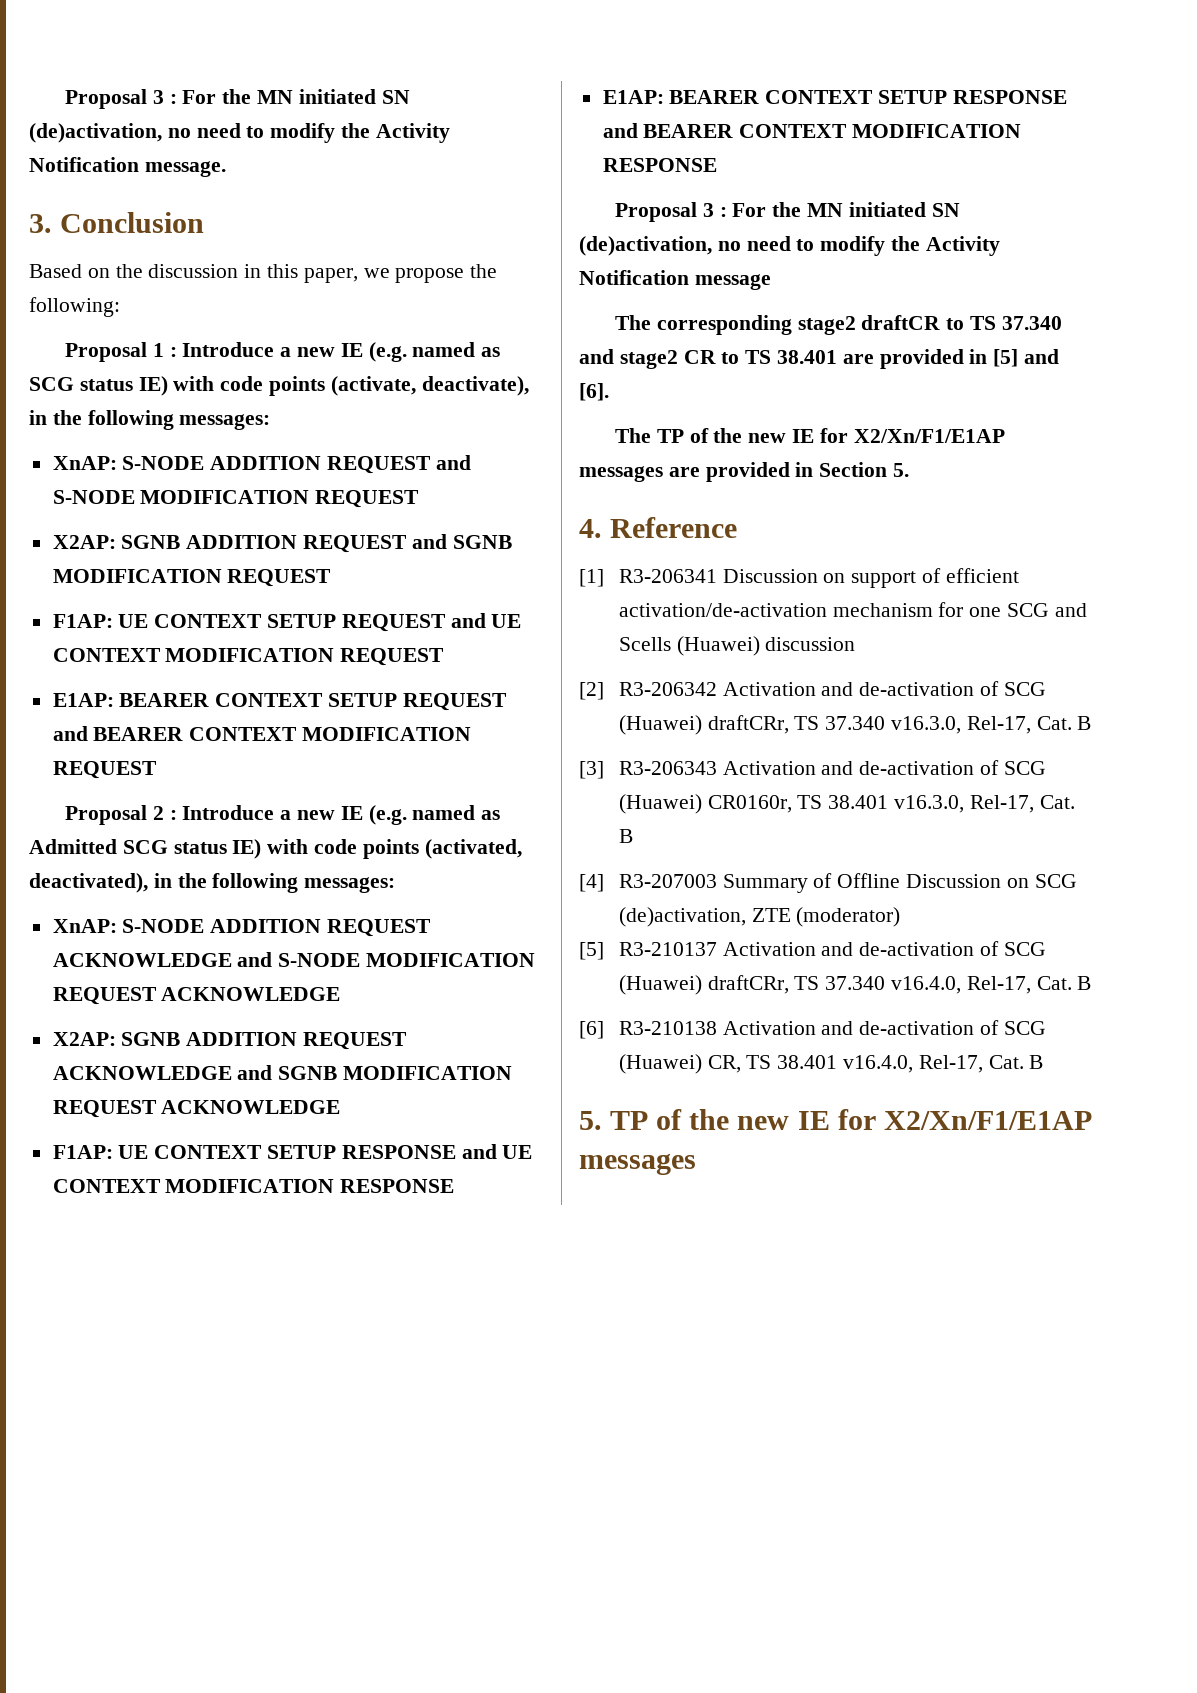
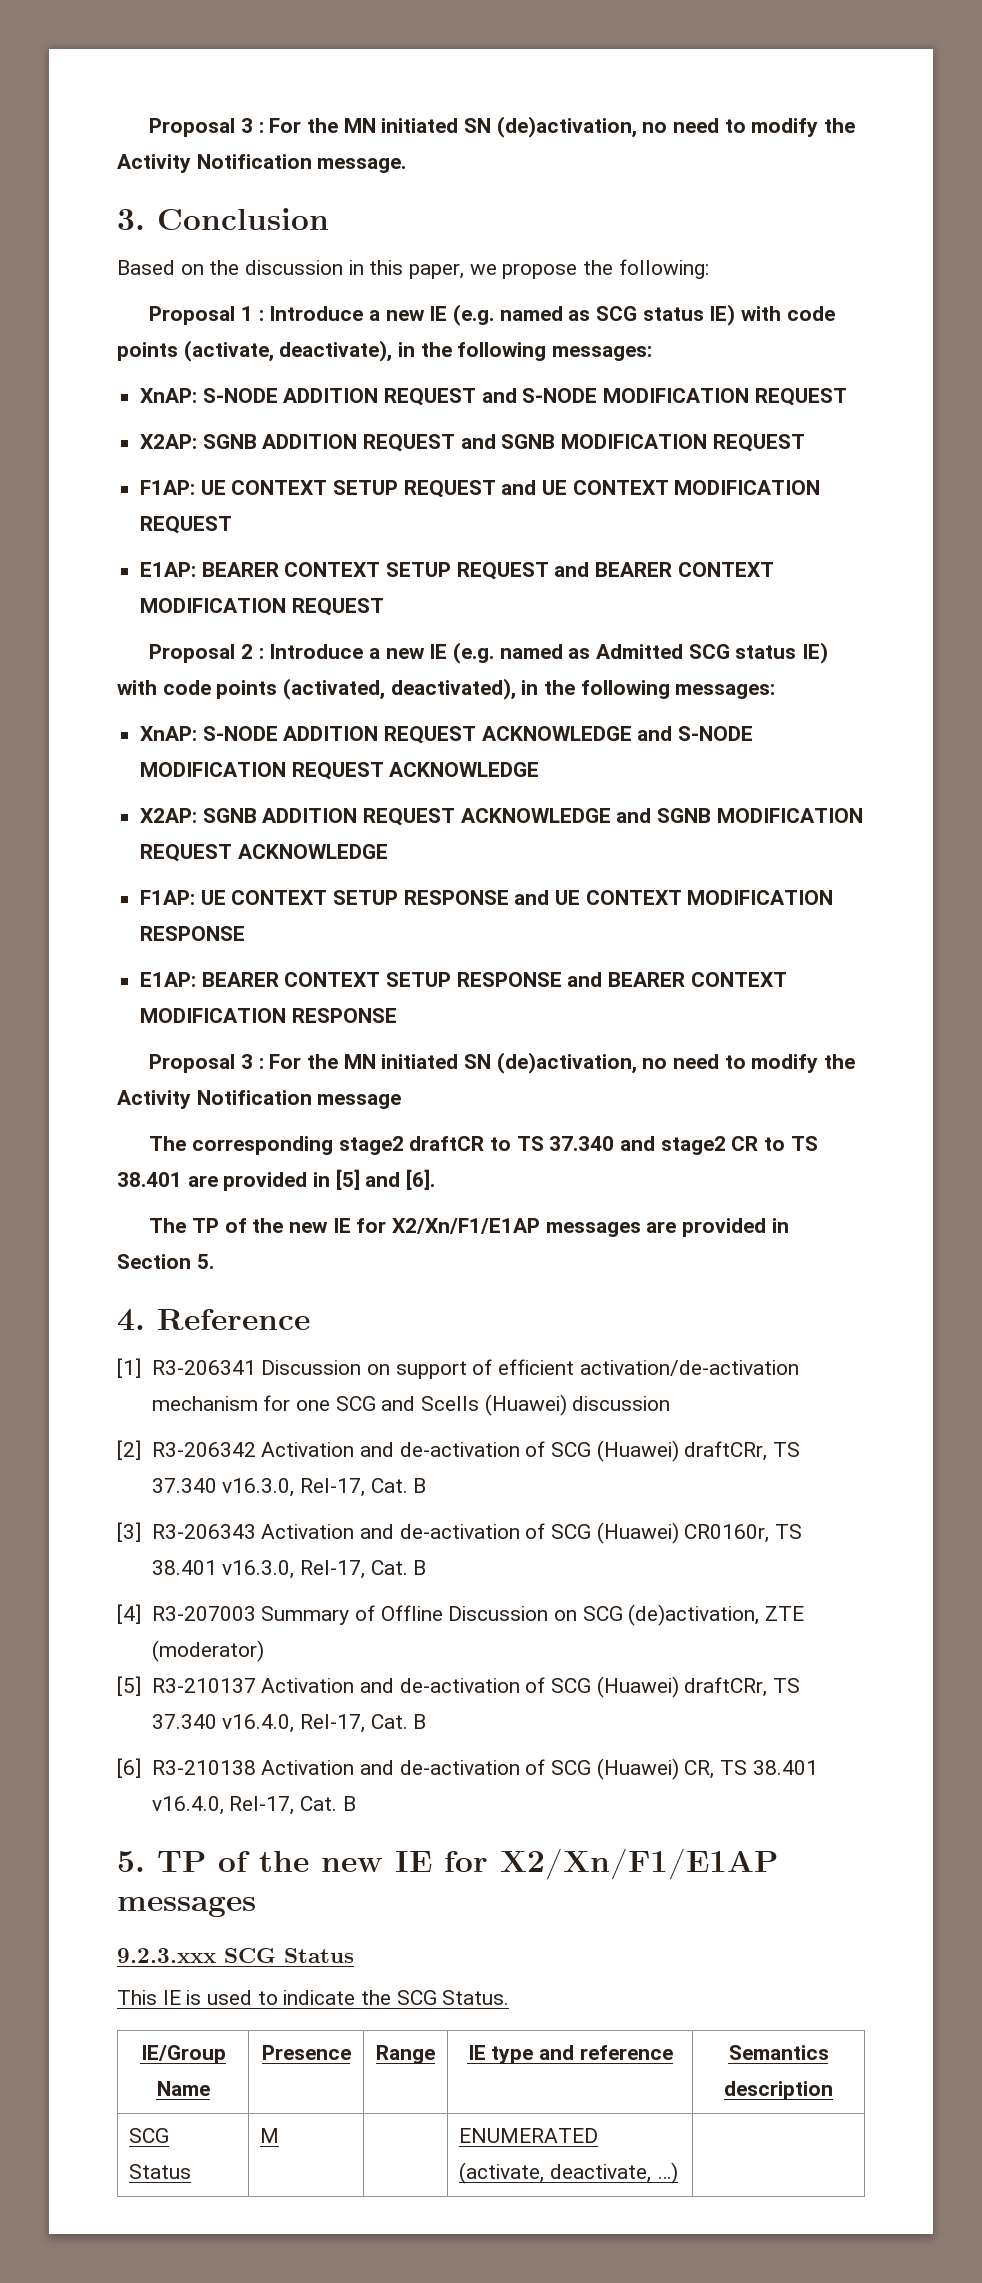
+ 9.2.3.xxx SCG Status
+ This IE is used to indicate the SCG Status.
+ IE/Group Name | Presence | Range | IE type and reference | Semantics description
+ SCG Status | M | | ENUMERATED (activate, deactivate, …) |

